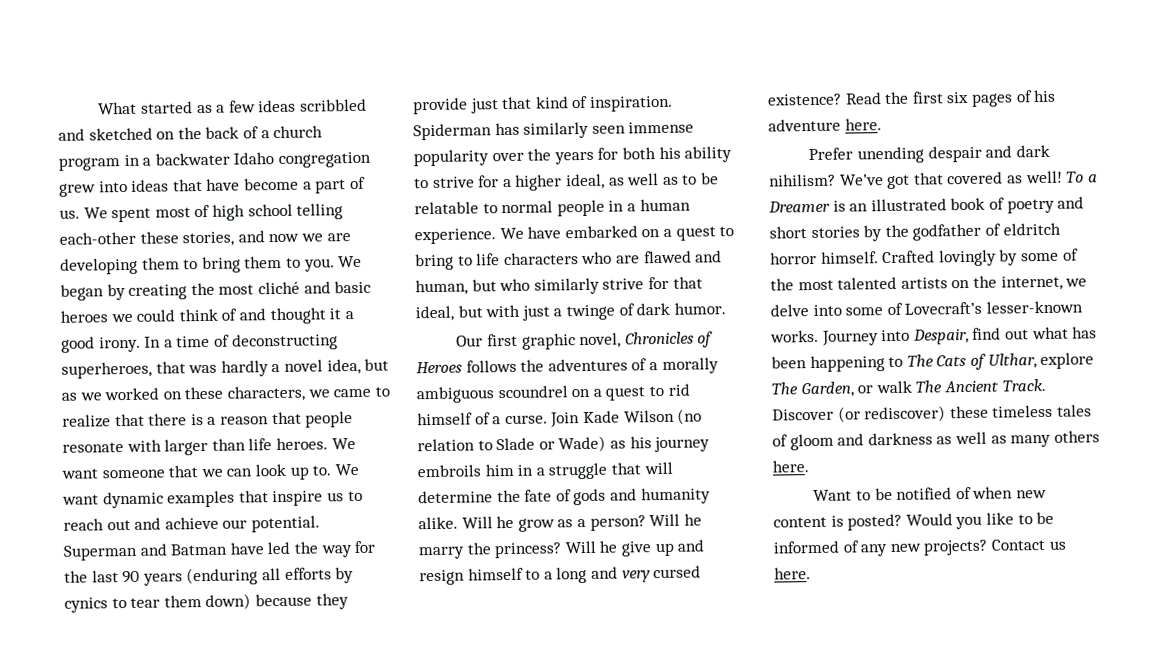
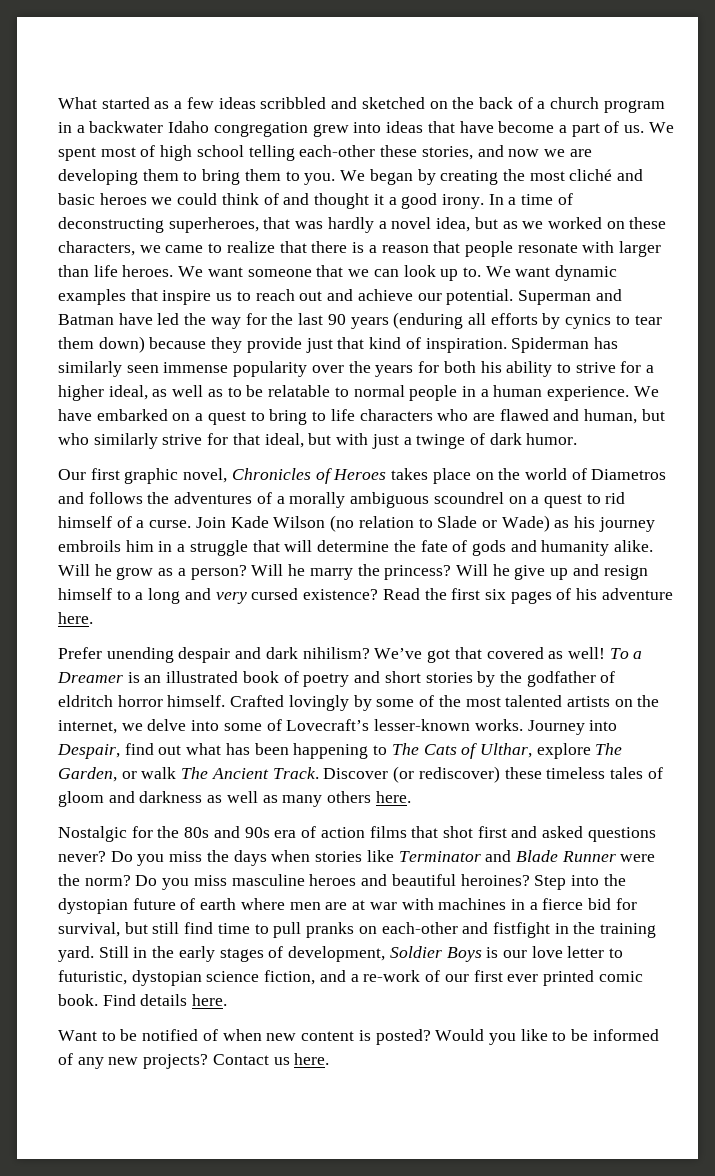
- Our first graphic novel, Chronicles of Heroes follows the adventures of a morally ambiguous scoundrel on a quest to rid himself of a curse.
+ Our first graphic novel, Chronicles of Heroes takes place on the world of Diametros and follows the adventures of a morally ambiguous scoundrel on a quest to rid himself of a curse.
+ Nostalgic for the 80s and 90s era of action films that shot first and asked questions never? Do you miss the days when stories like Terminator and Blade Runner were the norm? Do you miss masculine heroes and beautiful heroines? Step into the dystopian future of earth where men are at war with machines in a fierce bid for survival, but still find time to pull pranks on each-other and fistfight in the training yard. Still in the early stages of development, Soldier Boys is our love letter to futuristic, dystopian science fiction, and a re-work of our first ever printed comic book. Find details here.

